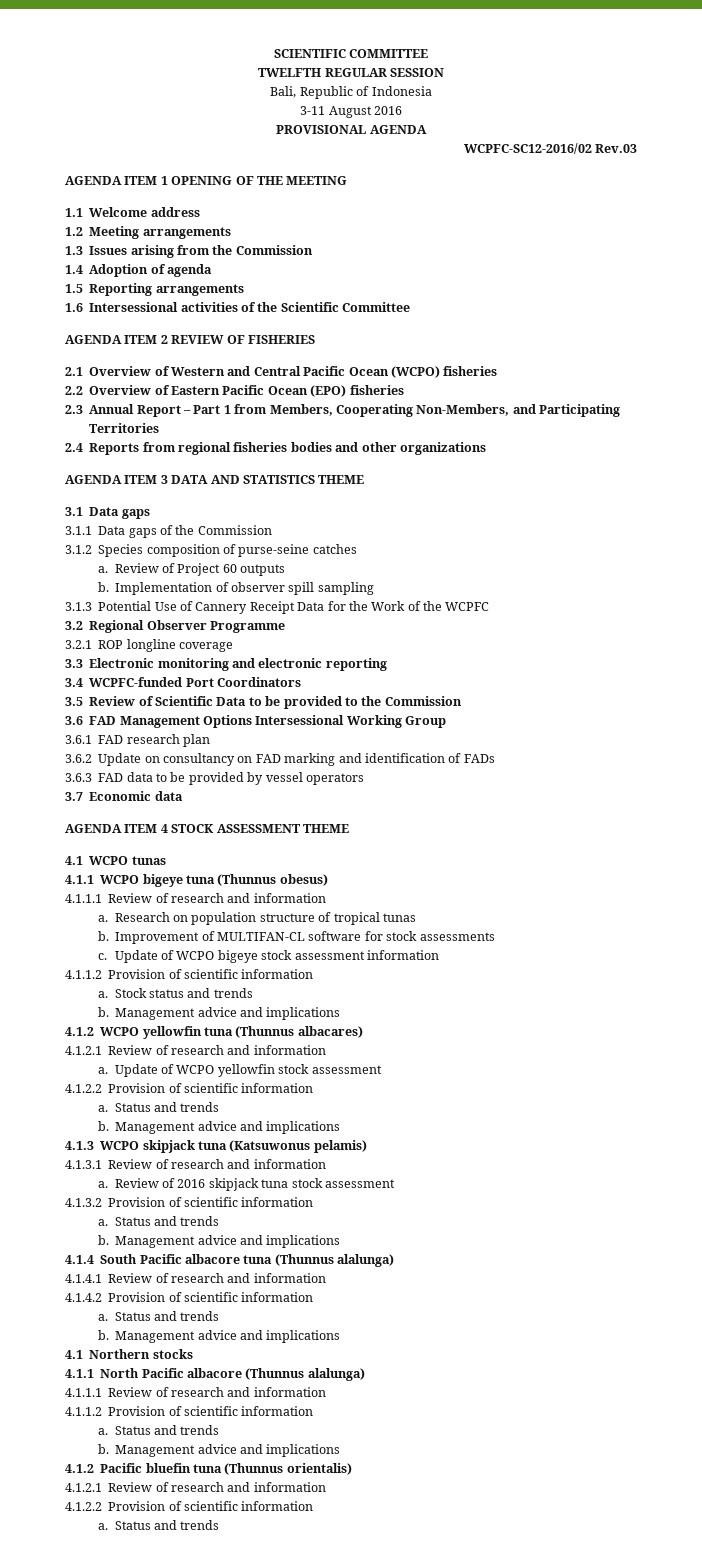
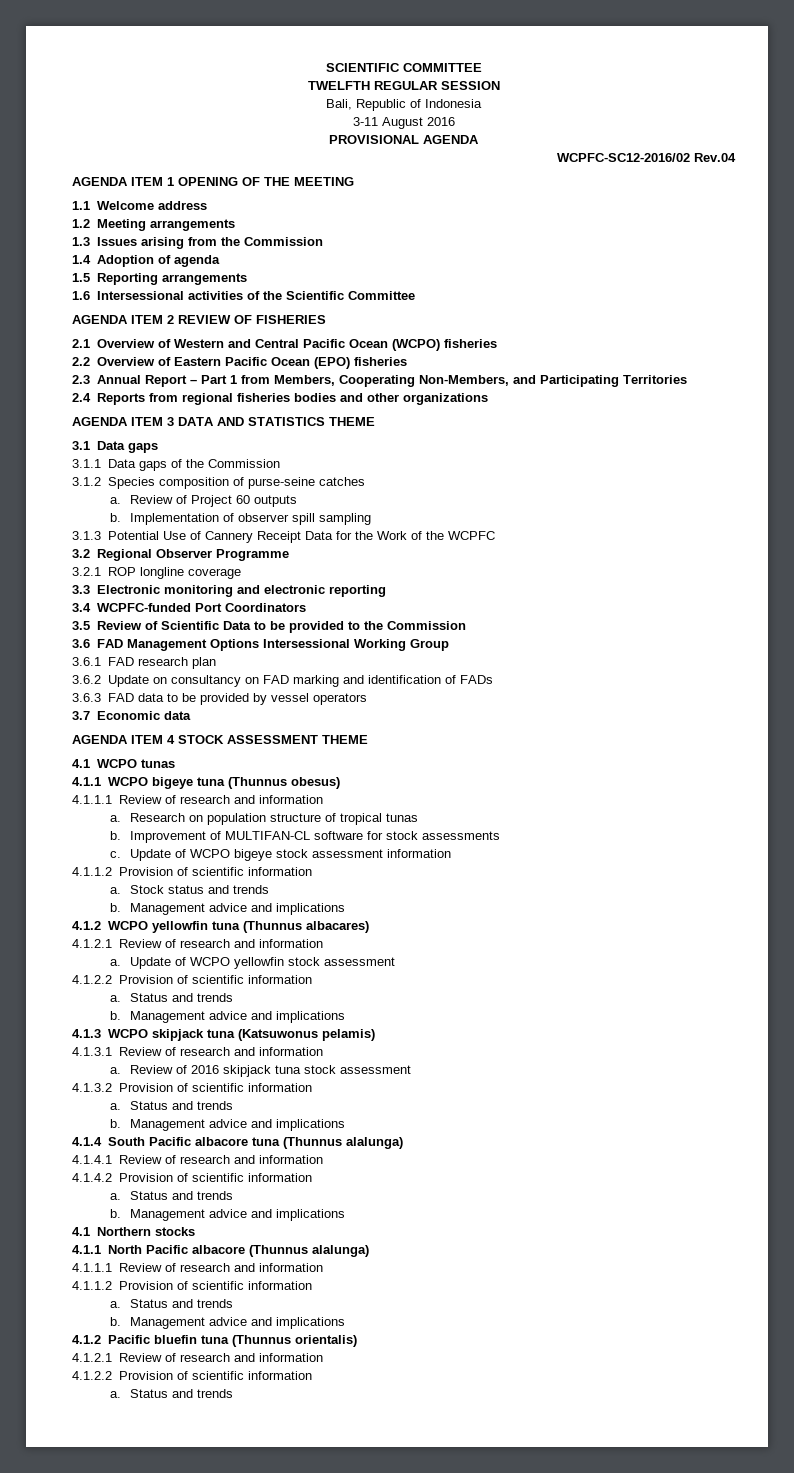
- WCPFC-SC12-2016/02 Rev.03
+ WCPFC-SC12-2016/02 Rev.04

